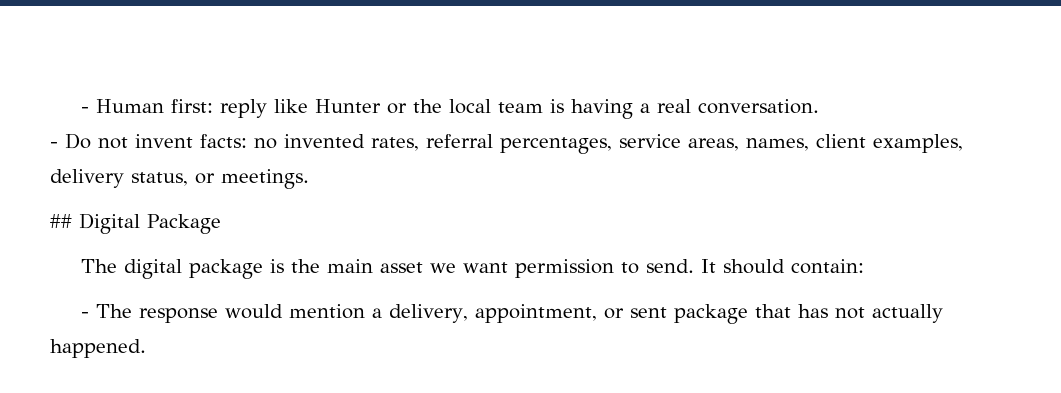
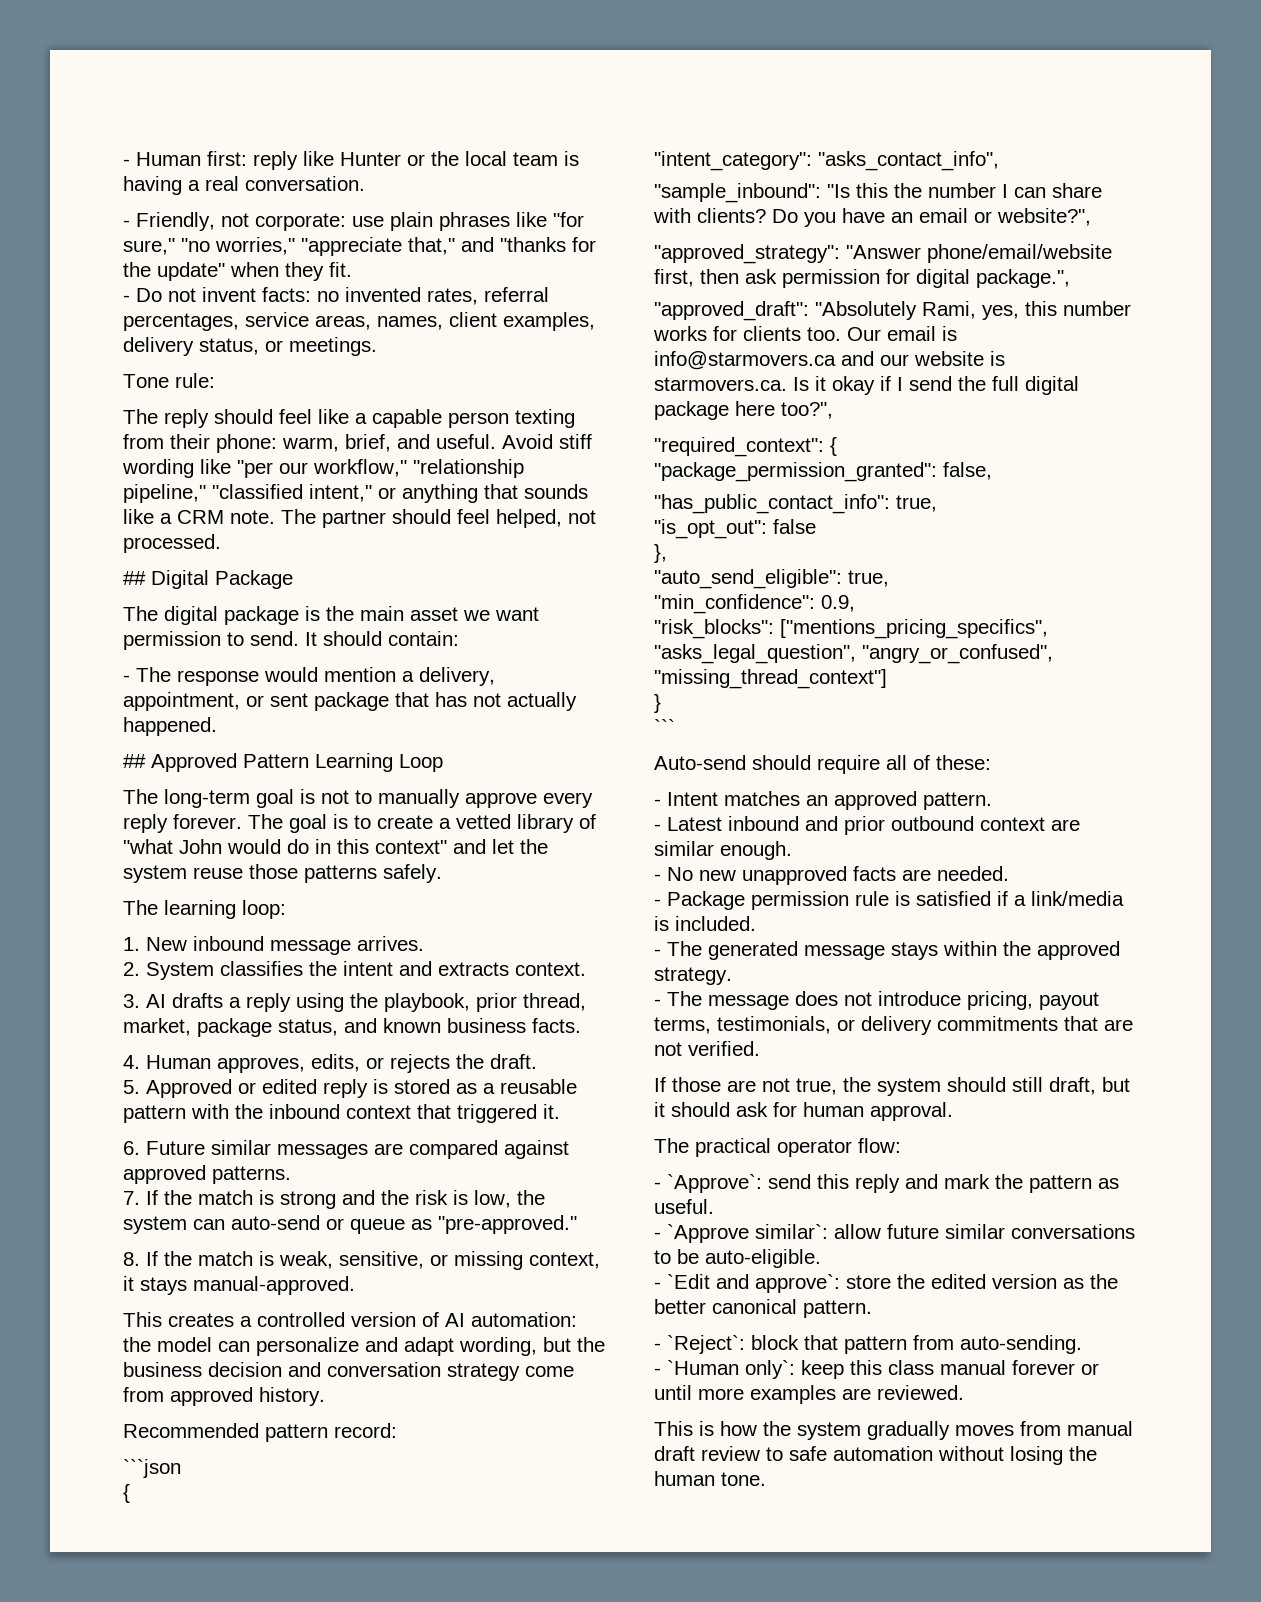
+ - Friendly, not corporate: use plain phrases like "for sure," "no worries," "appreciate that," and "thanks for the update" when they fit.
+ Tone rule:
+ The reply should feel like a capable person texting from their phone: warm, brief, and useful. Avoid stiff wording like "per our workflow," "relationship pipeline," "classified intent," or anything that sounds like a CRM note. The partner should feel helped, not processed.
+ ## Approved Pattern Learning Loop
+ The long-term goal is not to manually approve every reply forever. The goal is to create a vetted library of "what John would do in this context" and let the system reuse those patterns safely.
+ The learning loop:
+ 1. New inbound message arrives.
+ 2. System classifies the intent and extracts context.
+ 3. AI drafts a reply using the playbook, prior thread, market, package status, and known business facts.
+ 4. Human approves, edits, or rejects the draft.
+ 5. Approved or edited reply is stored as a reusable pattern with the inbound context that triggered it.
+ 6. Future similar messages are compared against approved patterns.
+ 7. If the match is strong and the risk is low, the system can auto-send or queue as "pre-approved."
+ 8. If the match is weak, sensitive, or missing context, it stays manual-approved.
+ This creates a controlled version of AI automation: the model can personalize and adapt wording, but the business decision and conversation strategy come from approved history.
+ Recommended pattern record:
+ ```json
+ {
+ "intent_category": "asks_contact_info",
+ "sample_inbound": "Is this the number I can share with clients? Do you have an email or website?",
+ "approved_strategy": "Answer phone/email/website first, then ask permission for digital package.",
+ "approved_draft": "Absolutely Rami, yes, this number works for clients too. Our email is info@starmovers.ca and our website is starmovers.ca. Is it okay if I send the full digital package here too?",
+ "required_context": {
+ "package_permission_granted": false,
+ "has_public_contact_info": true,
+ "is_opt_out": false
+ },
+ "auto_send_eligible": true,
+ "min_confidence": 0.9,
+ "risk_blocks": ["mentions_pricing_specifics", "asks_legal_question", "angry_or_confused", "missing_thread_context"]
+ }
+ ```
+ Auto-send should require all of these:
+ - Intent matches an approved pattern.
+ - Latest inbound and prior outbound context are similar enough.
+ - No new unapproved facts are needed.
+ - Package permission rule is satisfied if a link/media is included.
+ - The generated message stays within the approved strategy.
+ - The message does not introduce pricing, payout terms, testimonials, or delivery commitments that are not verified.
+ If those are not true, the system should still draft, but it should ask for human approval.
+ The practical operator flow:
+ - `Approve`: send this reply and mark the pattern as useful.
+ - `Approve similar`: allow future similar conversations to be auto-eligible.
+ - `Edit and approve`: store the edited version as the better canonical pattern.
+ - `Reject`: block that pattern from auto-sending.
+ - `Human only`: keep this class manual forever or until more examples are reviewed.
+ This is how the system gradually moves from manual draft review to safe automation without losing the human tone.

